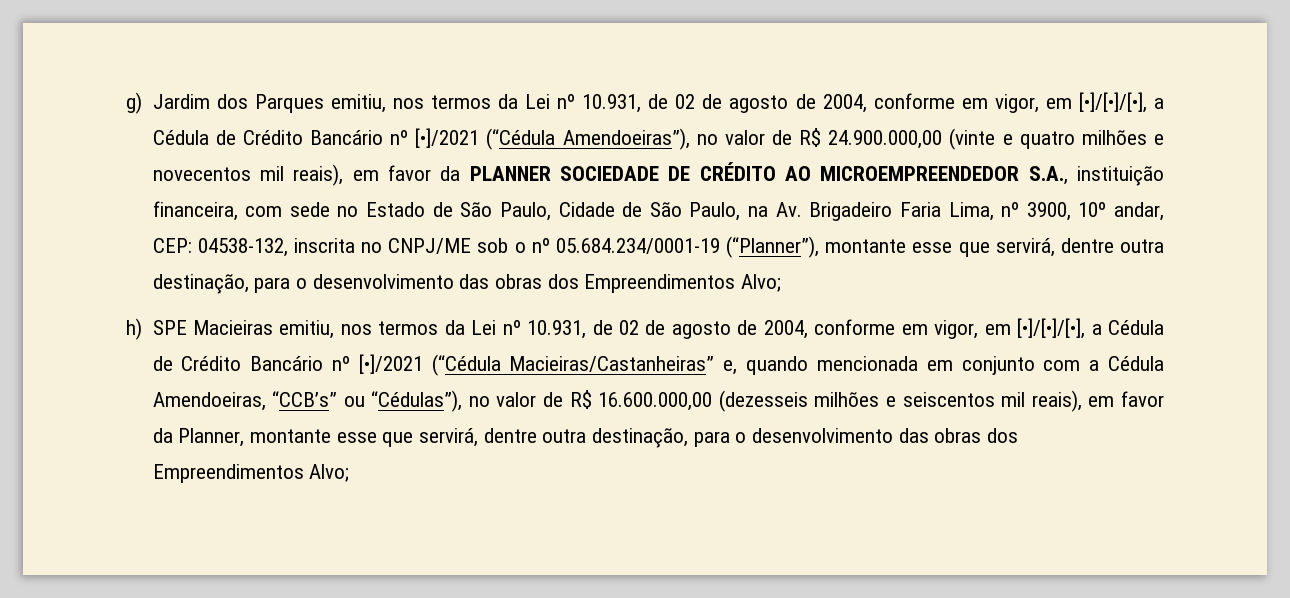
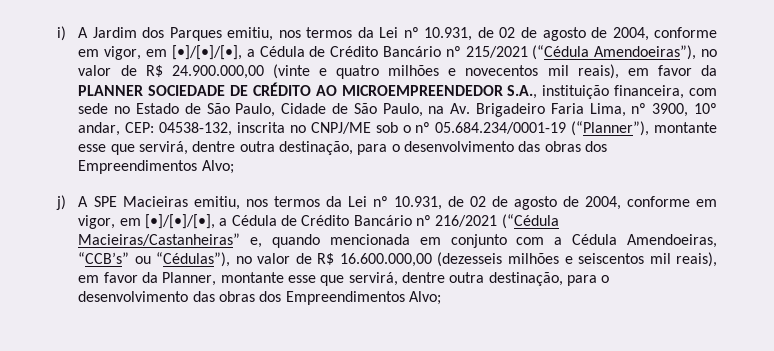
- g) Jardim dos Parques emitiu, nos termos da Lei nº 10.931, de 02 de agosto de 2004, conforme em vigor, em [•]/[•]/[•], a Cédula de Crédito Bancário nº [•]/2021 (“Cédula Amendoeiras”), no valor de R$ 24.900.000,00 (vinte e quatro milhões e novecentos mil reais), em favor da PLANNER SOCIEDADE DE CRÉDITO AO MICROEMPREENDEDOR S.A., instituição financeira, com sede no Estado de São Paulo, Cidade de São Paulo, na Av. Brigadeiro Faria Lima, nº 3900, 10º andar, CEP:
+ i) A Jardim dos Parques emitiu, nos termos da Lei nº 10.931, de 02 de agosto de 2004, conforme em vigor, em [•]/[•]/[•], a Cédula de Crédito Bancário nº 215/2021 (“Cédula Amendoeiras”), no valor de R$ 24.900.000,00 (vinte e quatro milhões e novecentos mil reais), em favor da PLANNER SOCIEDADE DE CRÉDITO AO MICROEMPREENDEDOR S.A., instituição financeira, com sede no Estado de São Paulo, Cidade de São Paulo, na Av. Brigadeiro Faria Lima, nº 3900, 10º andar, CEP:
- h) SPE Macieiras emitiu, nos termos da Lei nº 10.931, de 02 de agosto de 2004, conforme em vigor, em [•]/[•]/[•], a Cédula de Crédito Bancário nº [•]/2021 (“Cédula Macieiras/Castanheiras” e, quando mencionada em conjunto com a Cédula Amendoeiras, “CCB’s” ou “Cédulas”), no valor de R$ 16.600.000,00 (dezesseis milhões e seiscentos mil reais), em favor da Planner, montante esse que servirá, dentre outra destinação, para o desenvolvimento das obras dos Empreendimentos Alvo;
+ j) A SPE Macieiras emitiu, nos termos da Lei nº 10.931, de 02 de agosto de 2004, conforme em vigor, em [•]/[•]/[•], a Cédula de Crédito Bancário nº 216/2021 (“Cédula Macieiras/Castanheiras” e, quando mencionada em conjunto com a Cédula Amendoeiras, “CCB’s” ou “Cédulas”), no valor de R$ 16.600.000,00 (dezesseis milhões e seiscentos mil reais), em favor da Planner, montante esse que servirá, dentre outra destinação, para o desenvolvimento das obras dos Empreendimentos Alvo;

